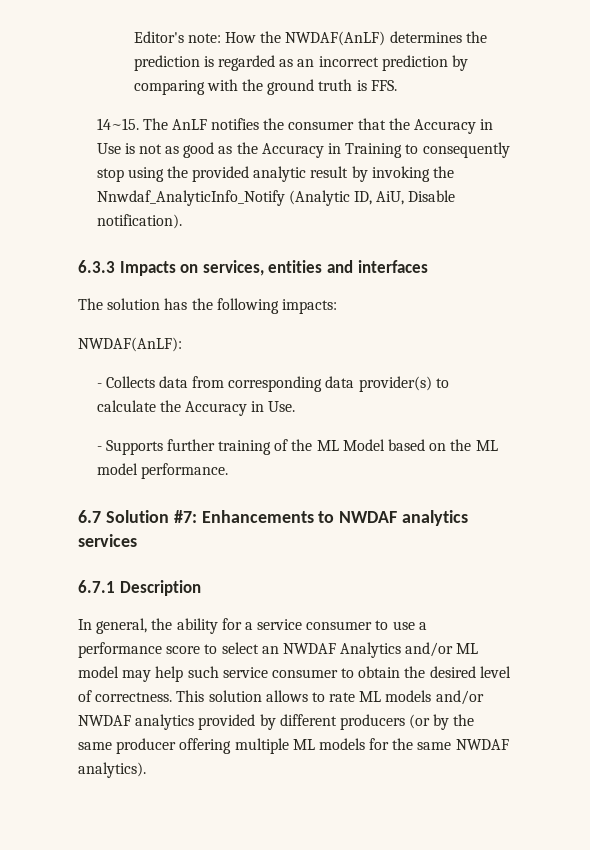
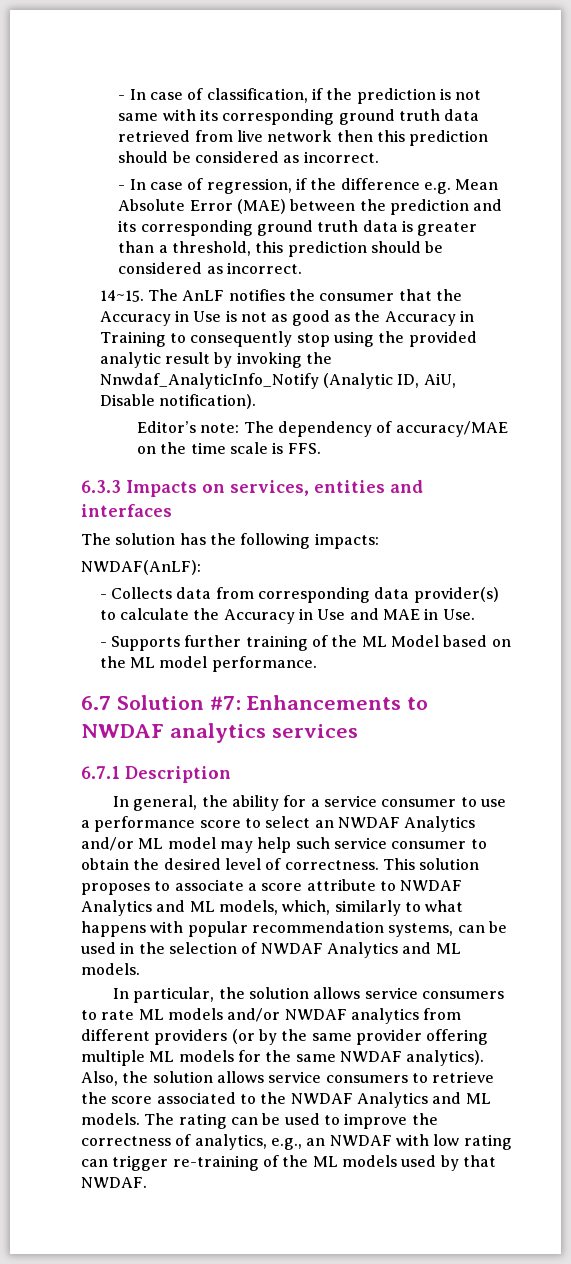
- Editor's note: How the NWDAF(AnLF) determines the prediction is regarded as an incorrect prediction by comparing with the ground truth is FFS.
+ - In case of classification, if the prediction is not same with its corresponding ground truth data retrieved from live network then this prediction should be considered as incorrect.
+ - In case of regression, if the difference e.g. Mean Absolute Error (MAE) between the prediction and its corresponding ground truth data is greater than a threshold, this prediction should be considered as incorrect.
+ Editor’s note: The dependency of accuracy/MAE on the time scale is FFS.
- - Collects data from corresponding data provider(s) to calculate the Accuracy in Use.
+ - Collects data from corresponding data provider(s) to calculate the Accuracy in Use and MAE in Use.
- This solution allows to rate ML models and/or NWDAF analytics provided by different producers (or by the same producer offering multiple ML models for the same NWDAF analytics).
+ This solution proposes to associate a score attribute to NWDAF Analytics and ML models, which, similarly to what happens with popular recommendation systems, can be used in the selection of NWDAF Analytics and ML models.
+ In particular, the solution allows service consumers to rate ML models and/or NWDAF analytics from different providers (or by the same provider offering multiple ML models for the same NWDAF analytics).
+ Also, the solution allows service consumers to retrieve the score associated to the NWDAF Analytics and ML models. The rating can be used to improve the correctness of analytics, e.g., an NWDAF with low rating can trigger re-training of the ML models used by that NWDAF.

